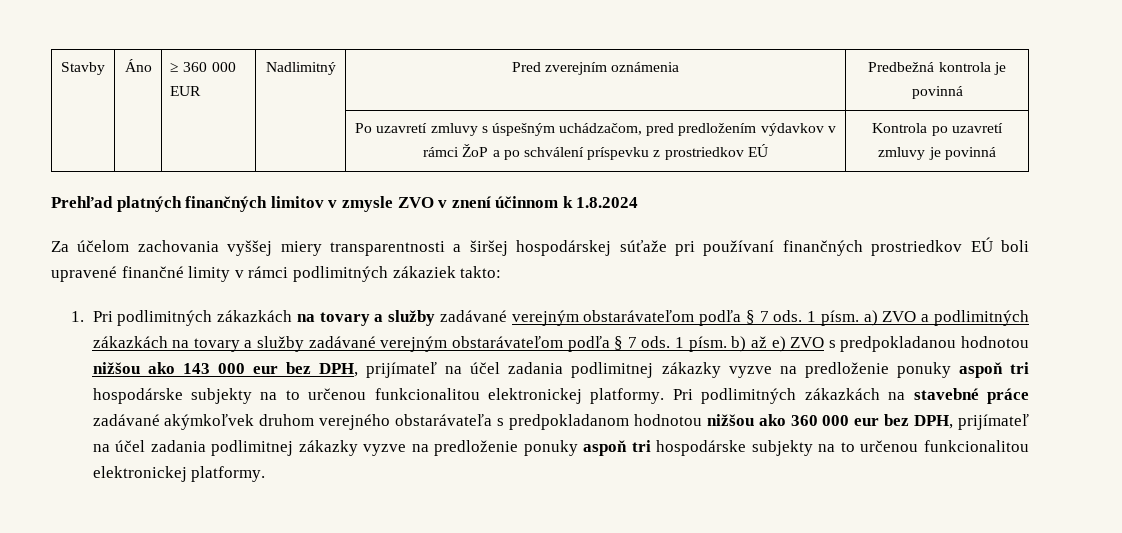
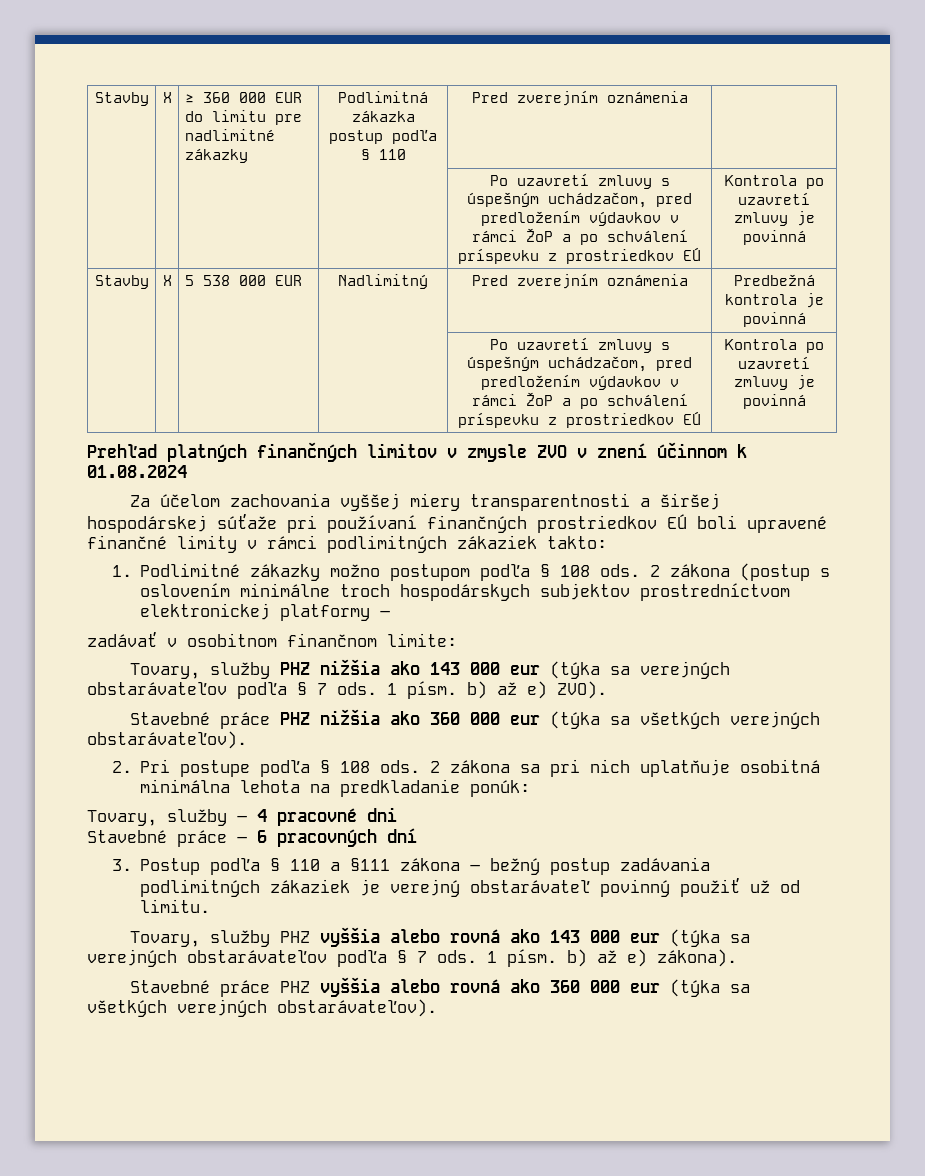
- Stavby | Áno | ≥ 360 000 EUR | Nadlimitný | Pred zverejním oznámenia | Predbežná kontrola je povinná
+ Stavby | X | ≥ 360 000 EUR do limitu pre nadlimitné zákazky | Podlimitná zákazka postup podľa § 110 | Pred zverejním oznámenia |
+ | | | | Po uzavretí zmluvy s úspešným uchádzačom, pred predložením výdavkov v rámci ŽoP a po schválení príspevku z prostriedkov EÚ | Kontrola po uzavretí zmluvy je povinná
+ Stavby | X | 5 538 000 EUR | Nadlimitný | Pred zverejním oznámenia | Predbežná kontrola je povinná
- Prehľad platných finančných limitov v zmysle ZVO v znení účinnom k 1.8.2024
+ Prehľad platných finančných limitov v zmysle ZVO v znení účinnom k 01.08.2024
- 1. Pri podlimitných zákazkách na tovary a služby zadávané verejným obstarávateľom podľa § 7 ods. 1 písm. a) ZVO a podlimitných zákazkách na tovary a služby zadávané verejným obstarávateľom podľa § 7 ods. 1 písm. b) až e) ZVO s predpokladanou hodnotou nižšou ako 143 000 eur bez DPH, prijímateľ na účel zadania podlimitnej zákazky vyzve na predloženie ponuky aspoň tri hospodárske subjekty na to určenou funkcionalitou elektronickej platformy. Pri podlimitných zákazkách na stavebné práce zadávané akýmkoľvek druhom verejného obstarávateľa s predpokladanom hodnotou nižšou ako 360 000 eur bez DPH, prijímateľ na účel zadania podlimitnej zákazky vyzve na predloženie ponuky aspoň tri hospodárske subjekty na to určenou funkcionalitou elektronickej platformy.
+ 1. Podlimitné zákazky možno postupom podľa § 108 ods. 2 zákona (postup s oslovením minimálne troch hospodárskych subjektov prostredníctvom elektronickej platformy –
+ zadávať v osobitnom finančnom limite:
+ Tovary, služby PHZ nižšia ako 143 000 eur (týka sa verejných obstarávateľov podľa § 7 ods. 1 písm. b) až e) ZVO).
+ Stavebné práce PHZ nižšia ako 360 000 eur (týka sa všetkých verejných obstarávateľov).
+ 2. Pri postupe podľa § 108 ods. 2 zákona sa pri nich uplatňuje osobitná minimálna lehota na predkladanie ponúk:
+ Tovary, služby – 4 pracovné dni
+ Stavebné práce – 6 pracovných dní
+ 3. Postup podľa § 110 a §111 zákona – bežný postup zadávania podlimitných zákaziek je verejný obstarávateľ povinný použiť už od limitu.
+ Tovary, služby PHZ vyššia alebo rovná ako 143 000 eur (týka sa verejných obstarávateľov podľa § 7 ods. 1 písm. b) až e) zákona).
+ Stavebné práce PHZ vyššia alebo rovná ako 360 000 eur (týka sa všetkých verejných obstarávateľov).

